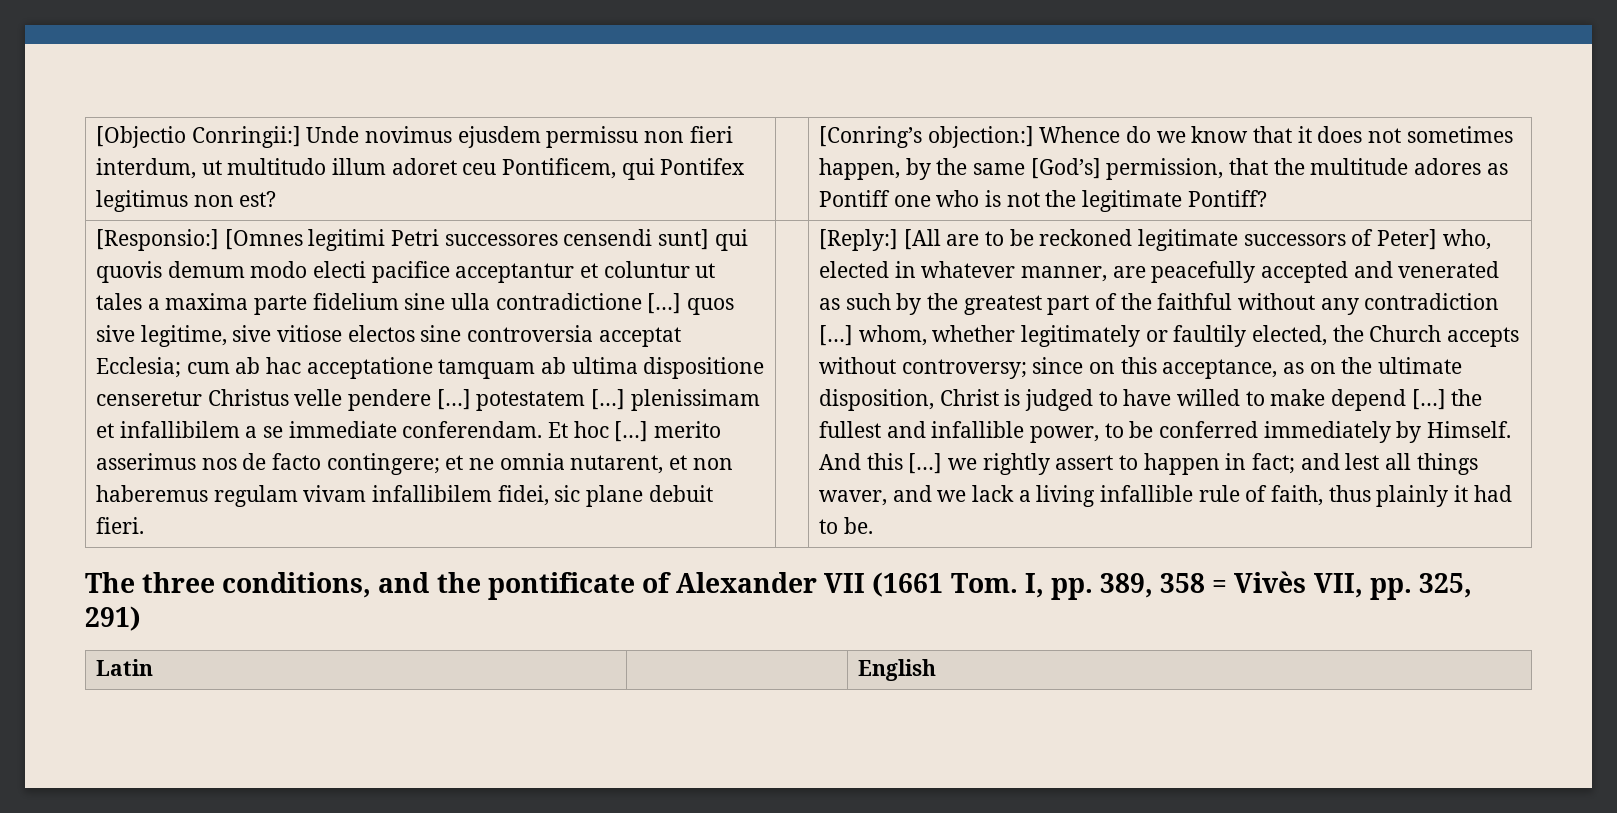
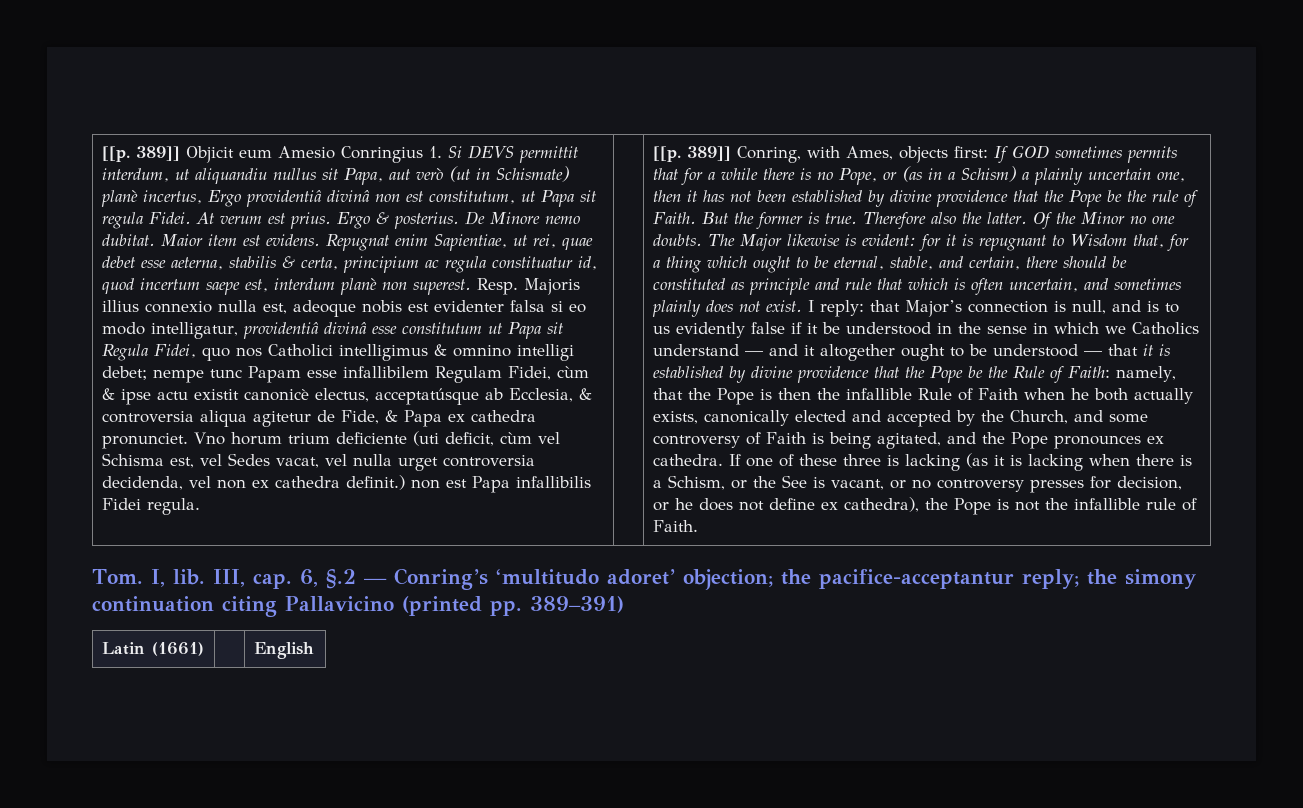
- [Objectio Conringii:] Unde novimus ejusdem permissu non fieri interdum, ut multitudo illum adoret ceu Pontificem, qui Pontifex legitimus non est? | | [Conring’s objection:] Whence do we know that it does not sometimes happen, by the same [God’s] permission, that the multitude adores as Pontiff one who is not the legitimate Pontiff?
- [Responsio:] [Omnes legitimi Petri successores censendi sunt] qui quovis demum modo electi pacifice acceptantur et coluntur ut tales a maxima parte fidelium sine ulla contradictione […] quos sive legitime, sive vitiose electos sine controversia acceptat Ecclesia; cum ab hac acceptatione tamquam ab ultima dispositione censeretur Christus velle pendere […] potestatem […] plenissimam et infallibilem a se immediate conferendam. Et hoc […] merito asserimus nos de facto contingere; et ne omnia nutarent, et non haberemus regulam vivam infallibilem fidei, sic plane debuit fieri. | | [Reply:] [All are to be reckoned legitimate successors of Peter] who, elected in whatever manner, are peacefully accepted and venerated as such by the greatest part of the faithful without any contradiction […] whom, whether legitimately or faultily elected, the Church accepts without controversy; since on this acceptance, as on the ultimate disposition, Christ is judged to have willed to make depend […] the fullest and infallible power, to be conferred immediately by Himself. And this […] we rightly assert to happen in fact; and lest all things waver, and we lack a living infallible rule of faith, thus plainly it had to be.
- The three conditions, and the pontificate of Alexander VII (1661 Tom. I, pp. 389, 358 = Vivès VII, pp. 325, 291)
+ [[p. 389]] Objicit eum Amesio Conringius 1. Si DEVS permittit interdum, ut aliquandiu nullus sit Papa, aut verò (ut in Schismate) planè incertus, Ergo providentiâ divinâ non est constitutum, ut Papa sit regula Fidei. At verum est prius. Ergo & posterius. De Minore nemo dubitat. Maior item est evidens. Repugnat enim Sapientiae, ut rei, quae debet esse aeterna, stabilis & certa, principium ac regula constituatur id, quod incertum saepe est, interdum planè non superest. Resp. Majoris illius connexio nulla est, adeoque nobis est evidenter falsa si eo modo intelligatur, providentiâ divinâ esse constitutum ut Papa sit Regula Fidei, quo nos Catholici intelligimus & omnino intelligi debet; nempe tunc Papam esse infallibilem Regulam Fidei, cùm & ipse actu existit canonicè electus, acceptatúsque ab Ecclesia, & controversia aliqua agitetur de Fide, & Papa ex cathedra pronunciet. Vno horum trium deficiente (uti deficit, cùm vel Schisma est, vel Sedes vacat, vel nulla urget controversia decidenda, vel non ex cathedra definit.) non est Papa infallibilis Fidei regula. | | [[p. 389]] Conring, with Ames, objects first: If GOD sometimes permits that for a while there is no Pope, or (as in a Schism) a plainly uncertain one, then it has not been established by divine providence that the Pope be the rule of Faith. But the former is true. Therefore also the latter. Of the Minor no one doubts. The Major likewise is evident: for it is repugnant to Wisdom that, for a thing which ought to be eternal, stable, and certain, there should be constituted as principle and rule that which is often uncertain, and sometimes plainly does not exist. I reply: that Major’s connection is null, and is to us evidently false if it be understood in the sense in which we Catholics understand — and it altogether ought to be understood — that it is established by divine providence that the Pope be the Rule of Faith: namely, that the Pope is then the infallible Rule of Faith when he both actually exists, canonically elected and accepted by the Church, and some controversy of Faith is being agitated, and the Pope pronounces ex cathedra. If one of these three is lacking (as it is lacking when there is a Schism, or the See is vacant, or no controversy presses for decision, or he does not define ex cathedra), the Pope is not the infallible rule of Faith.
+ Tom. I, lib. III, cap. 6, §.2 — Conring’s ‘multitudo adoret’ objection; the pacifice-acceptantur reply; the simony continuation citing Pallavicino (printed pp. 389–391)
- Latin | | English
+ Latin (1661) | | English

